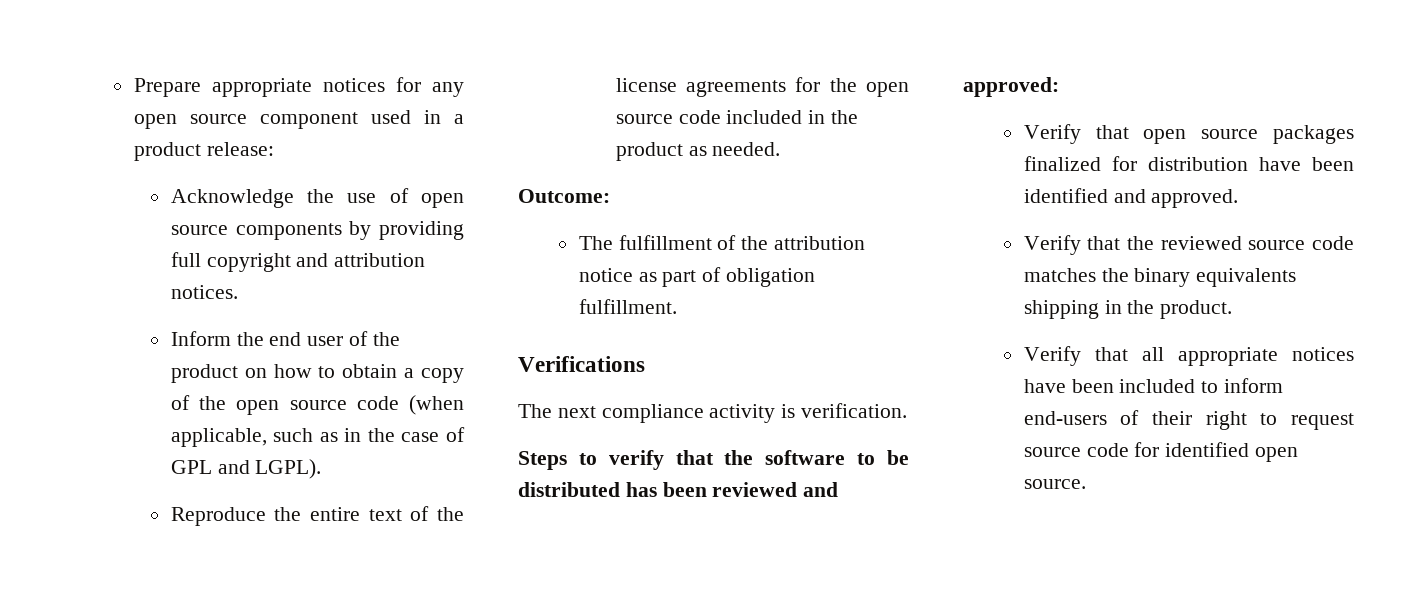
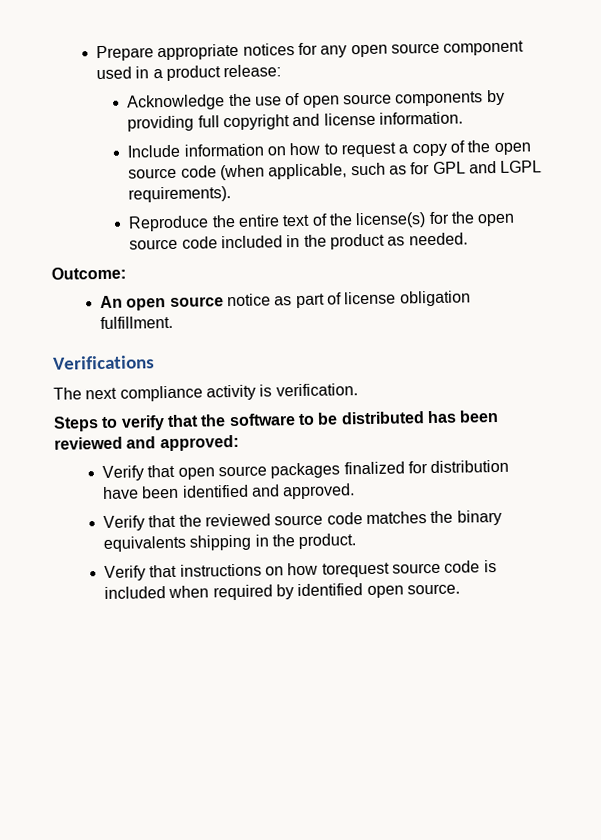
- Acknowledge the use of open source components by providing full copyright and attribution notices.
- Inform the end user of the product on how to obtain a copy of the open source code (when applicable, such as in the case of GPL and LGPL).
+ Acknowledge the use of open source components by providing full copyright and license information.
+ Include information on how to request a copy of the open source code (when applicable, such as for GPL and LGPL requirements).
- Reproduce the entire text of the license agreements for the open source code included in the product as needed.
+ Reproduce the entire text of the license(s) for the open source code included in the product as needed.
- The fulfillment of the attribution notice as part of obligation fulfillment.
+ An open source notice as part of license obligation fulfillment.
- Verify that all appropriate notices have been included to inform end-users of their right to request source code for identified open source.
+ Verify that instructions on how torequest source code is included when required by identified open source.

